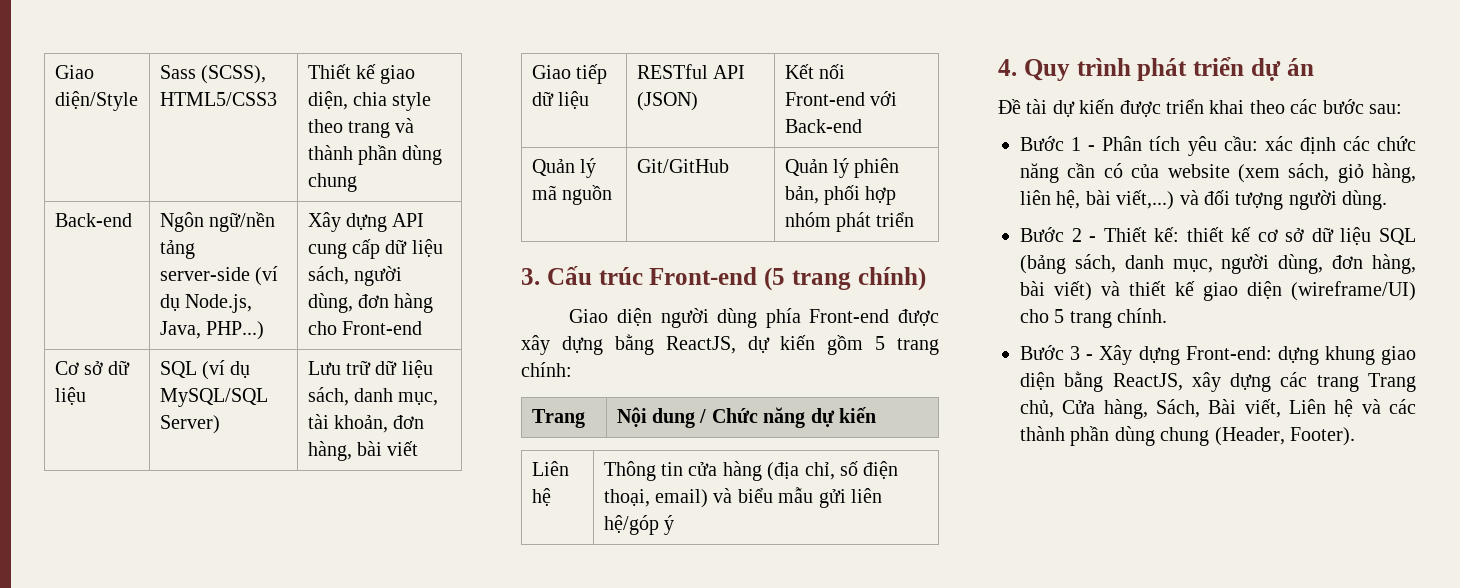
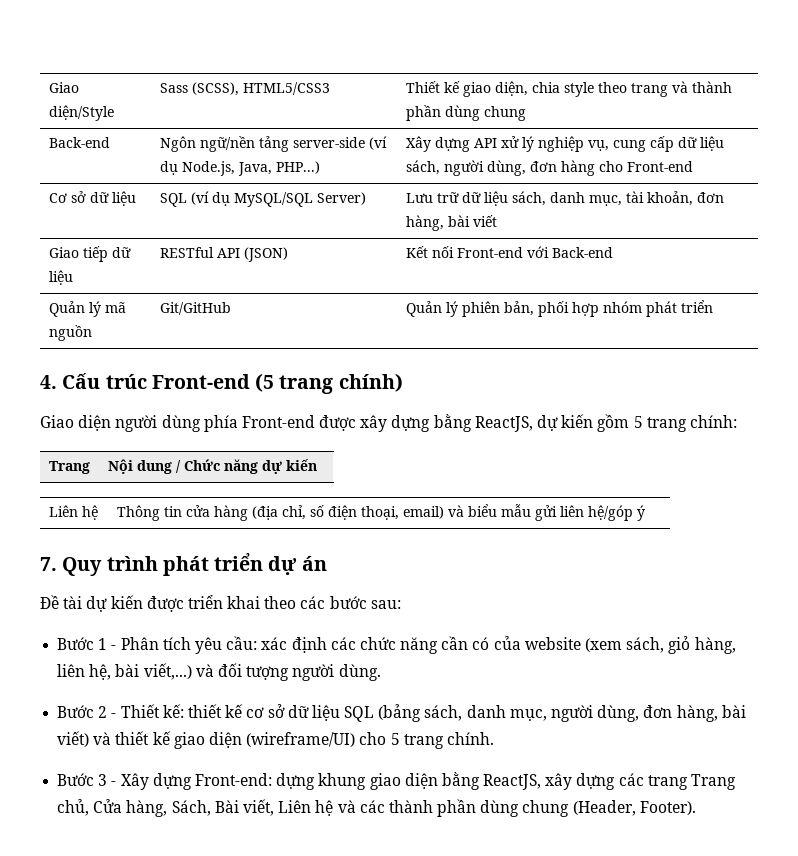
- Back-end | Ngôn ngữ/nền tảng server-side (ví dụ Node.js, Java, PHP...) | Xây dựng API cung cấp dữ liệu sách, người dùng, đơn hàng cho Front-end
+ Back-end | Ngôn ngữ/nền tảng server-side (ví dụ Node.js, Java, PHP...) | Xây dựng API xử lý nghiệp vụ, cung cấp dữ liệu sách, người dùng, đơn hàng cho Front-end
- 3. Cấu trúc Front-end (5 trang chính)
+ 4. Cấu trúc Front-end (5 trang chính)
- 4. Quy trình phát triển dự án
+ 7. Quy trình phát triển dự án

